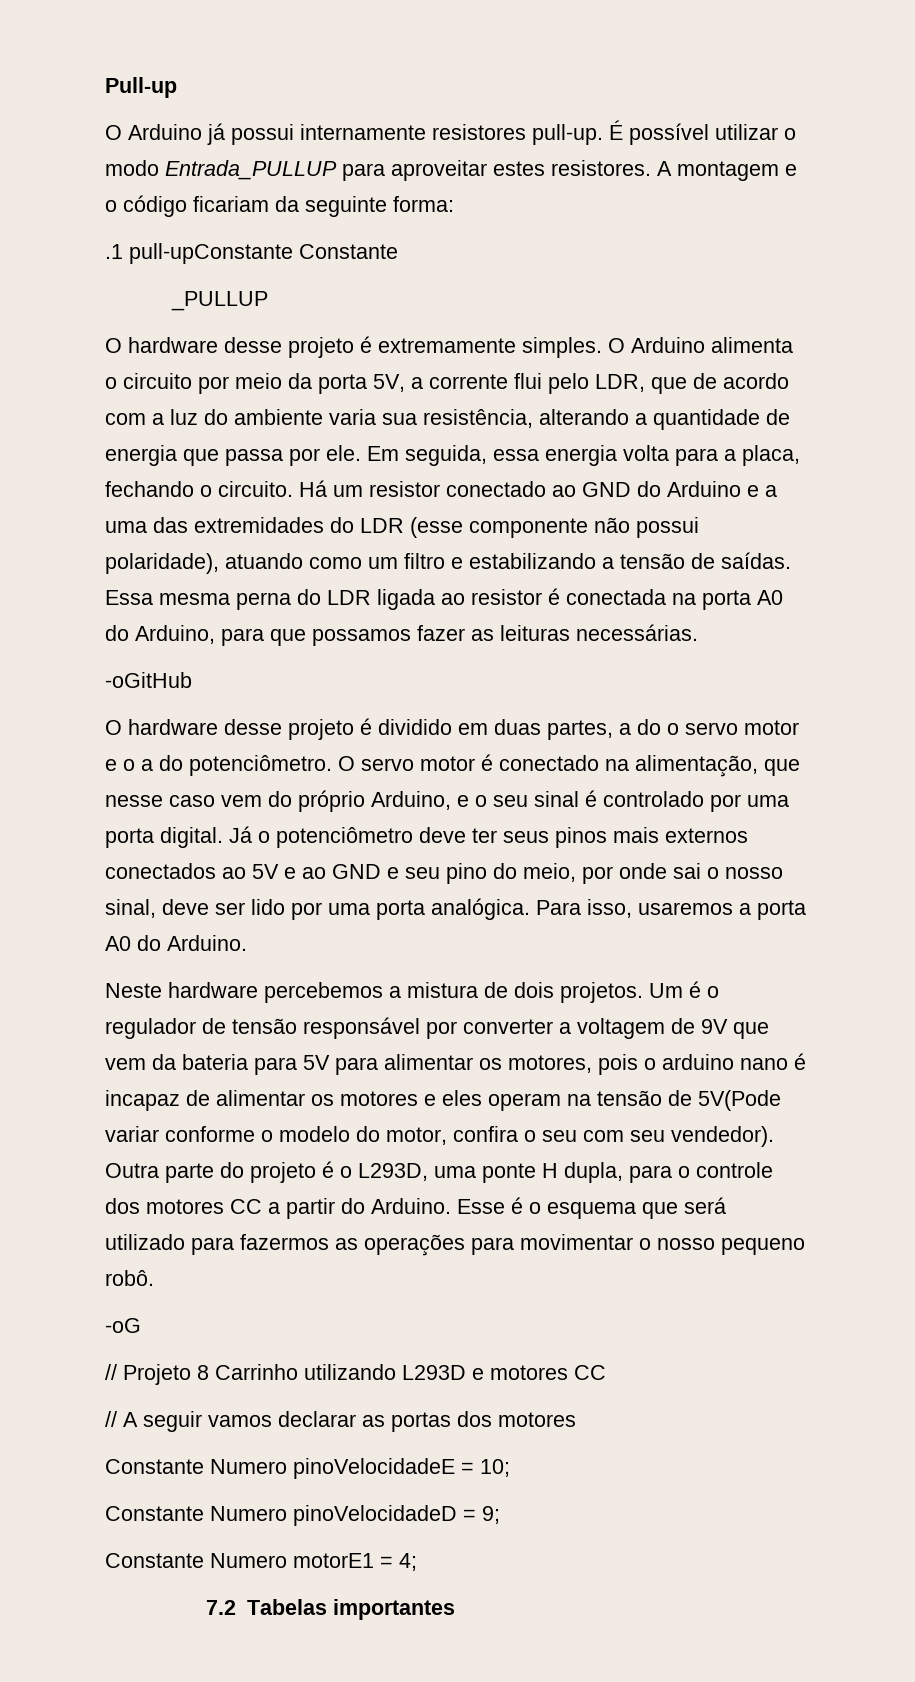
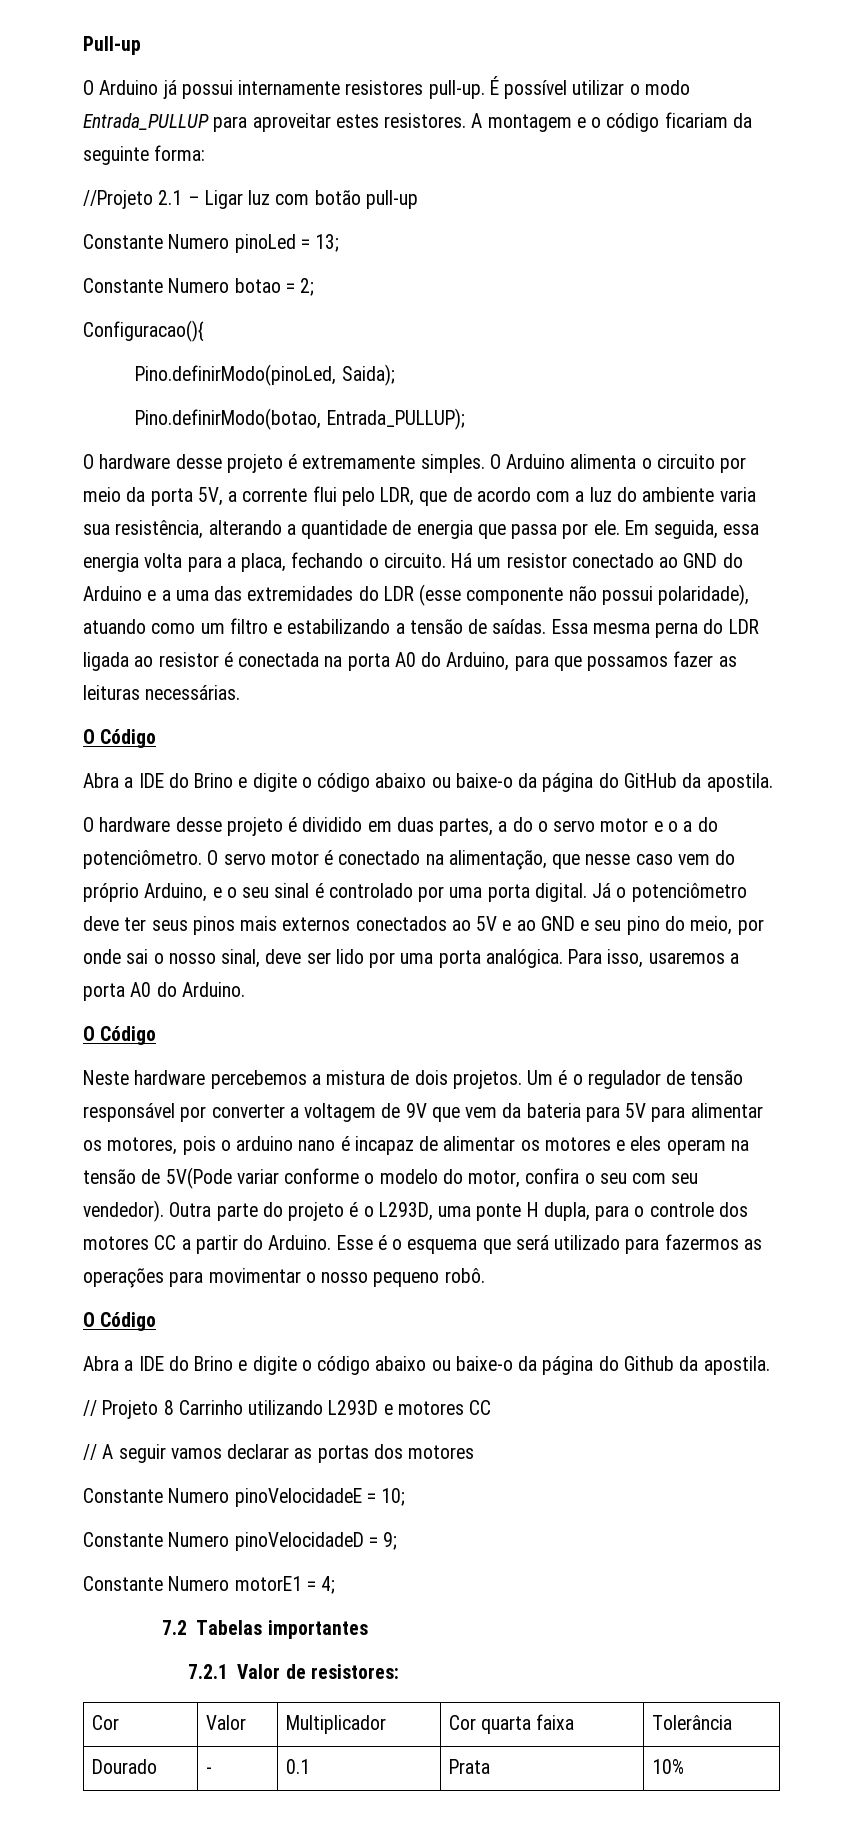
- .1 pull-upConstante Constante
- _PULLUP
+ //Projeto 2.1 – Ligar luz com botão pull-up
+ Constante Numero pinoLed = 13;
+ Constante Numero botao = 2;
+ Configuracao(){
+ Pino.definirModo(pinoLed, Saida);
+ Pino.definirModo(botao, Entrada_PULLUP);
  Essa mesma perna do LDR ligada ao resistor é conectada na porta A0 do Arduino, para que possamos fazer as leituras necessárias.
- -oGitHub
+ O Código
+ Abra a IDE do Brino e digite o código abaixo ou baixe-o da página do GitHub da apostila.
  Para isso, usaremos a porta A0 do Arduino.
+ O Código
  Esse é o esquema que será utilizado para fazermos as operações para movimentar o nosso pequeno robô.
- -oG
+ O Código
+ Abra a IDE do Brino e digite o código abaixo ou baixe-o da página do Github da apostila.
+ 7.2.1 Valor de resistores:
+ Cor | Valor | Multiplicador | Cor quarta faixa | Tolerância
+ Dourado | - | 0.1 | Prata | 10%

